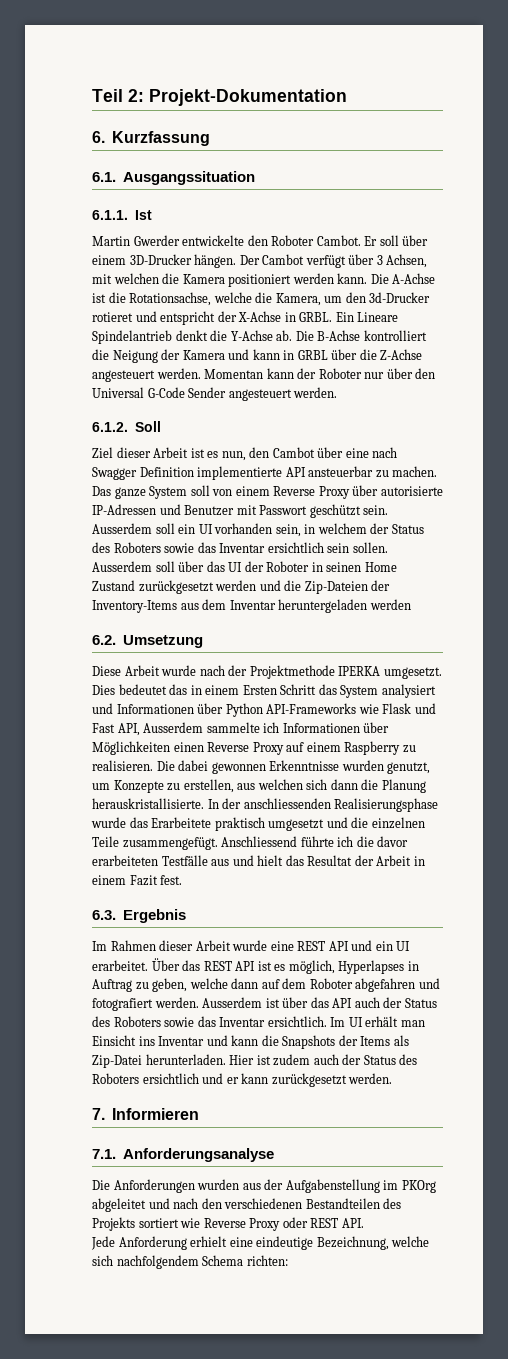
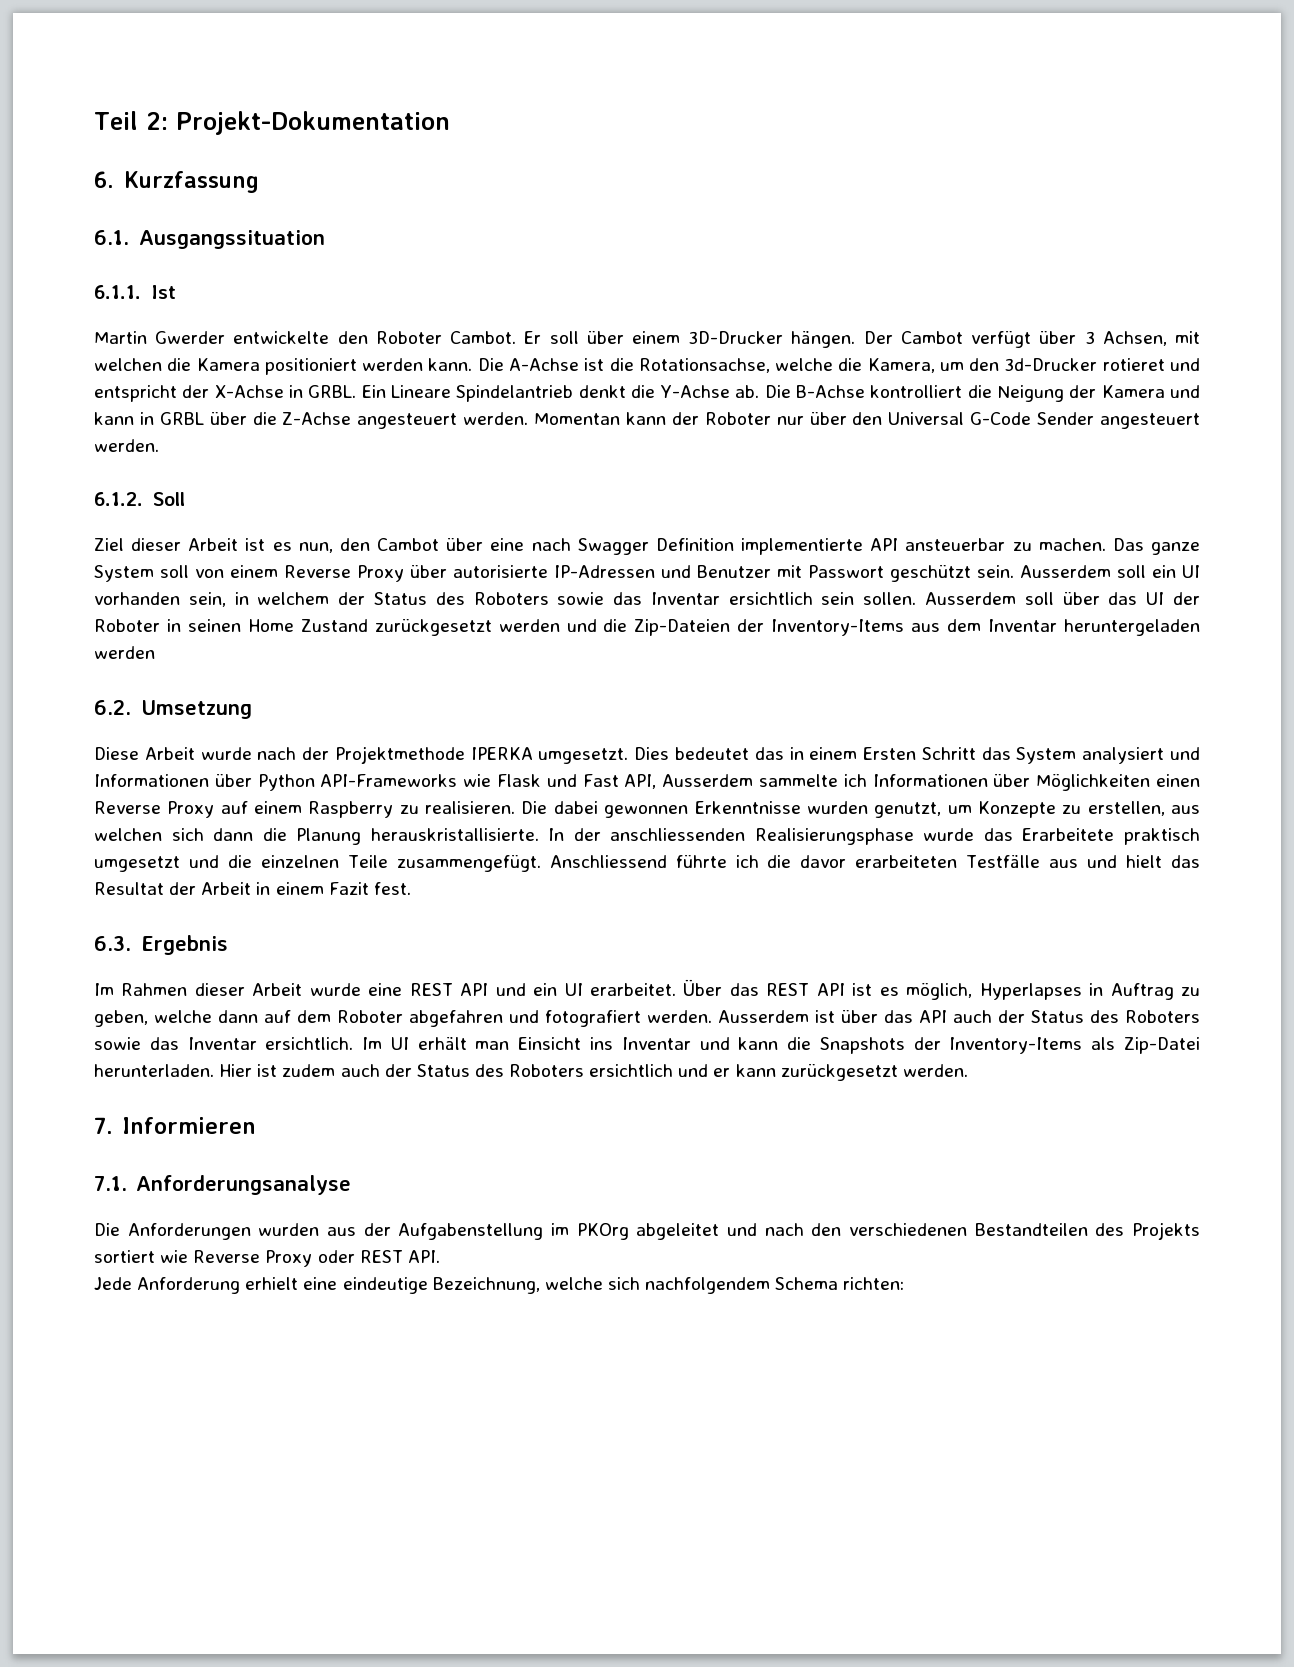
- Im UI erhält man Einsicht ins Inventar und kann die Snapshots der Items als Zip-Datei herunterladen.
+ Im UI erhält man Einsicht ins Inventar und kann die Snapshots der Inventory-Items als Zip-Datei herunterladen.

